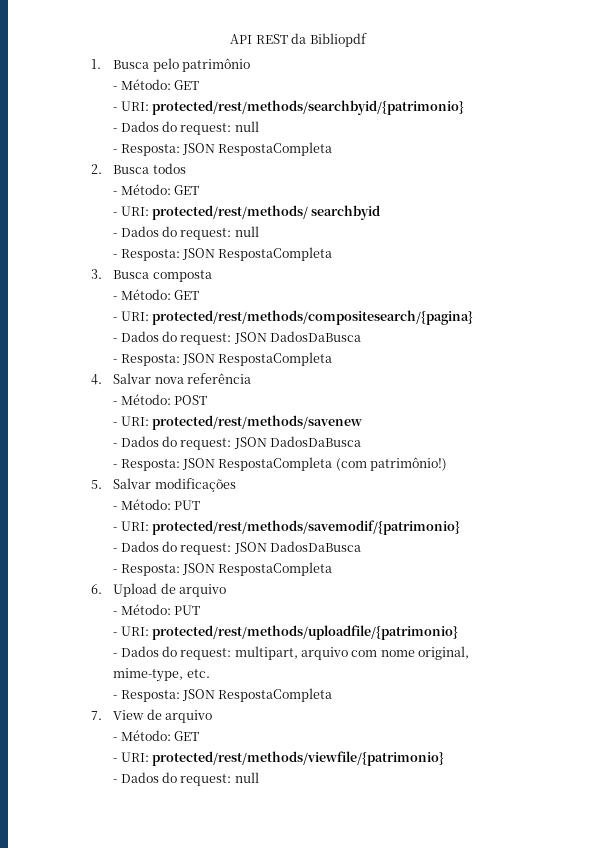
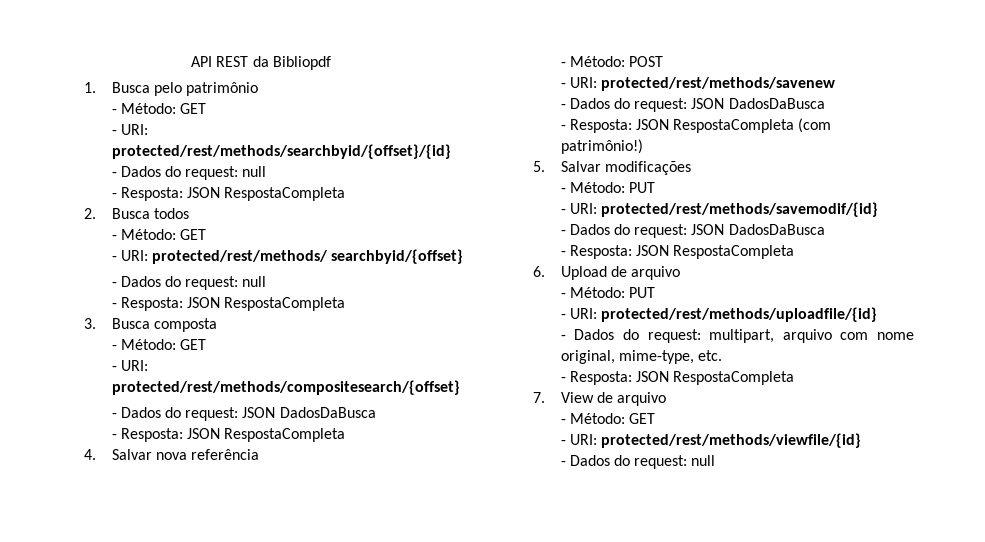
- - URI: protected/rest/methods/searchbyid/{patrimonio}
+ - URI: protected/rest/methods/searchbyid/{offset}/{id}
- - URI: protected/rest/methods/ searchbyid
+ - URI: protected/rest/methods/ searchbyid/{offset}
- - URI: protected/rest/methods/compositesearch/{pagina}
+ - URI: protected/rest/methods/compositesearch/{offset}
- - URI: protected/rest/methods/savemodif/{patrimonio}
+ - URI: protected/rest/methods/savemodif/{id}
- - URI: protected/rest/methods/uploadfile/{patrimonio}
+ - URI: protected/rest/methods/uploadfile/{id}
- - URI: protected/rest/methods/viewfile/{patrimonio}
+ - URI: protected/rest/methods/viewfile/{id}

